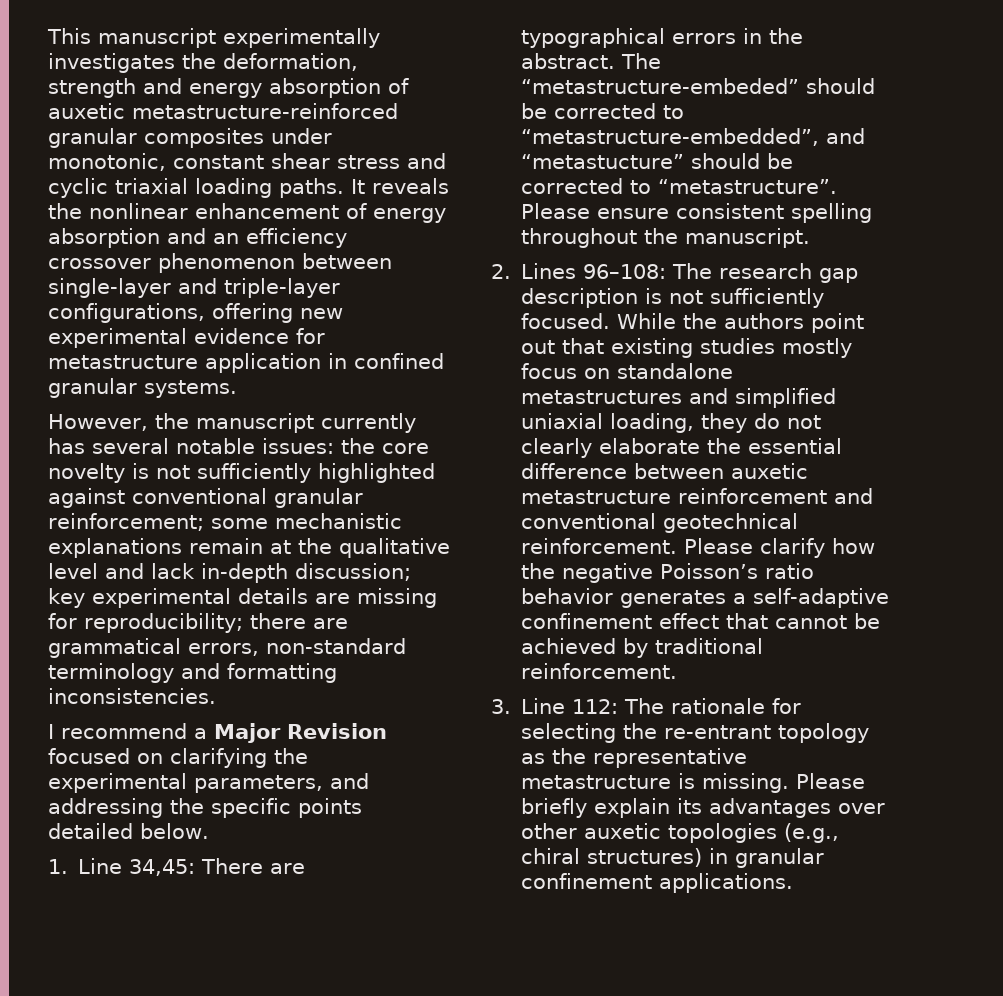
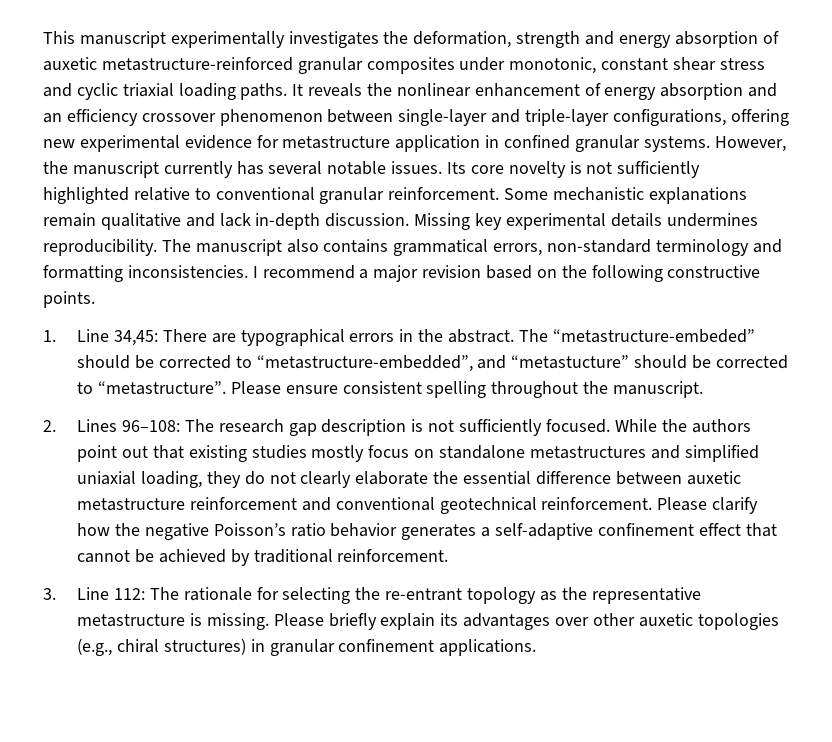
- It reveals the nonlinear enhancement of energy absorption and an efficiency crossover phenomenon between single-layer and triple-layer configurations, offering new experimental evidence for metastructure application in confined granular systems.
- However, the manuscript currently has several notable issues: the core novelty is not sufficiently highlighted against conventional granular reinforcement; some mechanistic explanations remain at the qualitative level and lack in-depth discussion; key experimental details are missing for reproducibility; there are grammatical errors, non-standard terminology and formatting inconsistencies.
- I recommend a Major Revision focused on clarifying the experimental parameters, and addressing the specific points detailed below.
+ It reveals the nonlinear enhancement of energy absorption and an efficiency crossover phenomenon between single-layer and triple-layer configurations, offering new experimental evidence for metastructure application in confined granular systems. However, the manuscript currently has several notable issues. Its core novelty is not sufficiently highlighted relative to conventional granular reinforcement. Some mechanistic explanations remain qualitative and lack in-depth discussion. Missing key experimental details undermines reproducibility. The manuscript also contains grammatical errors, non-standard terminology and formatting inconsistencies. I recommend a major revision based on the following constructive points.

